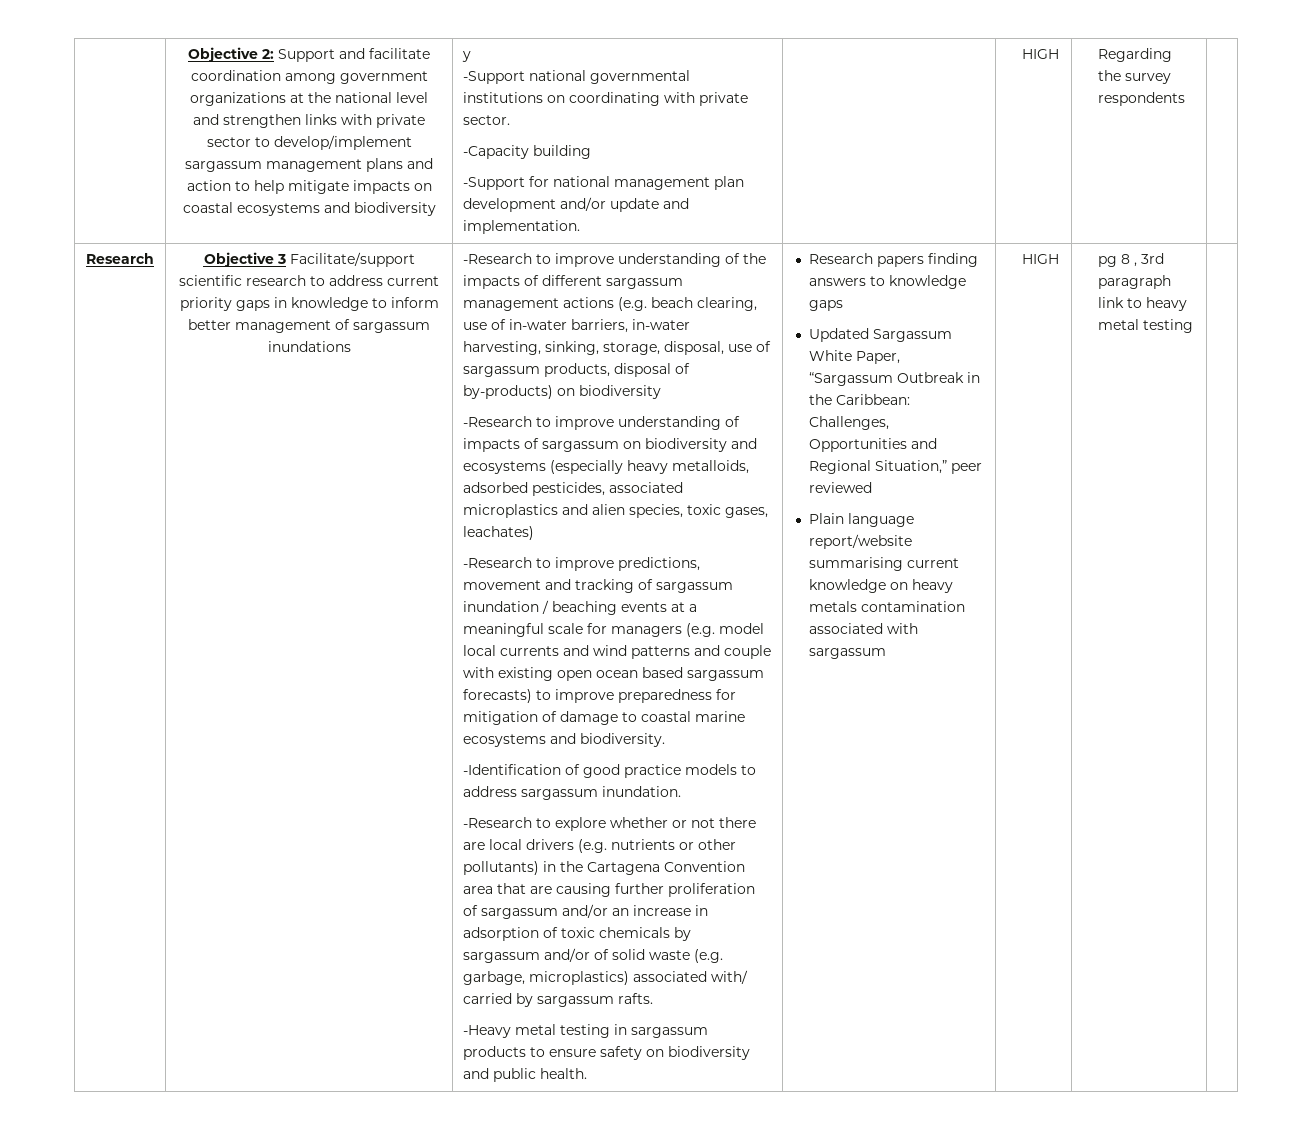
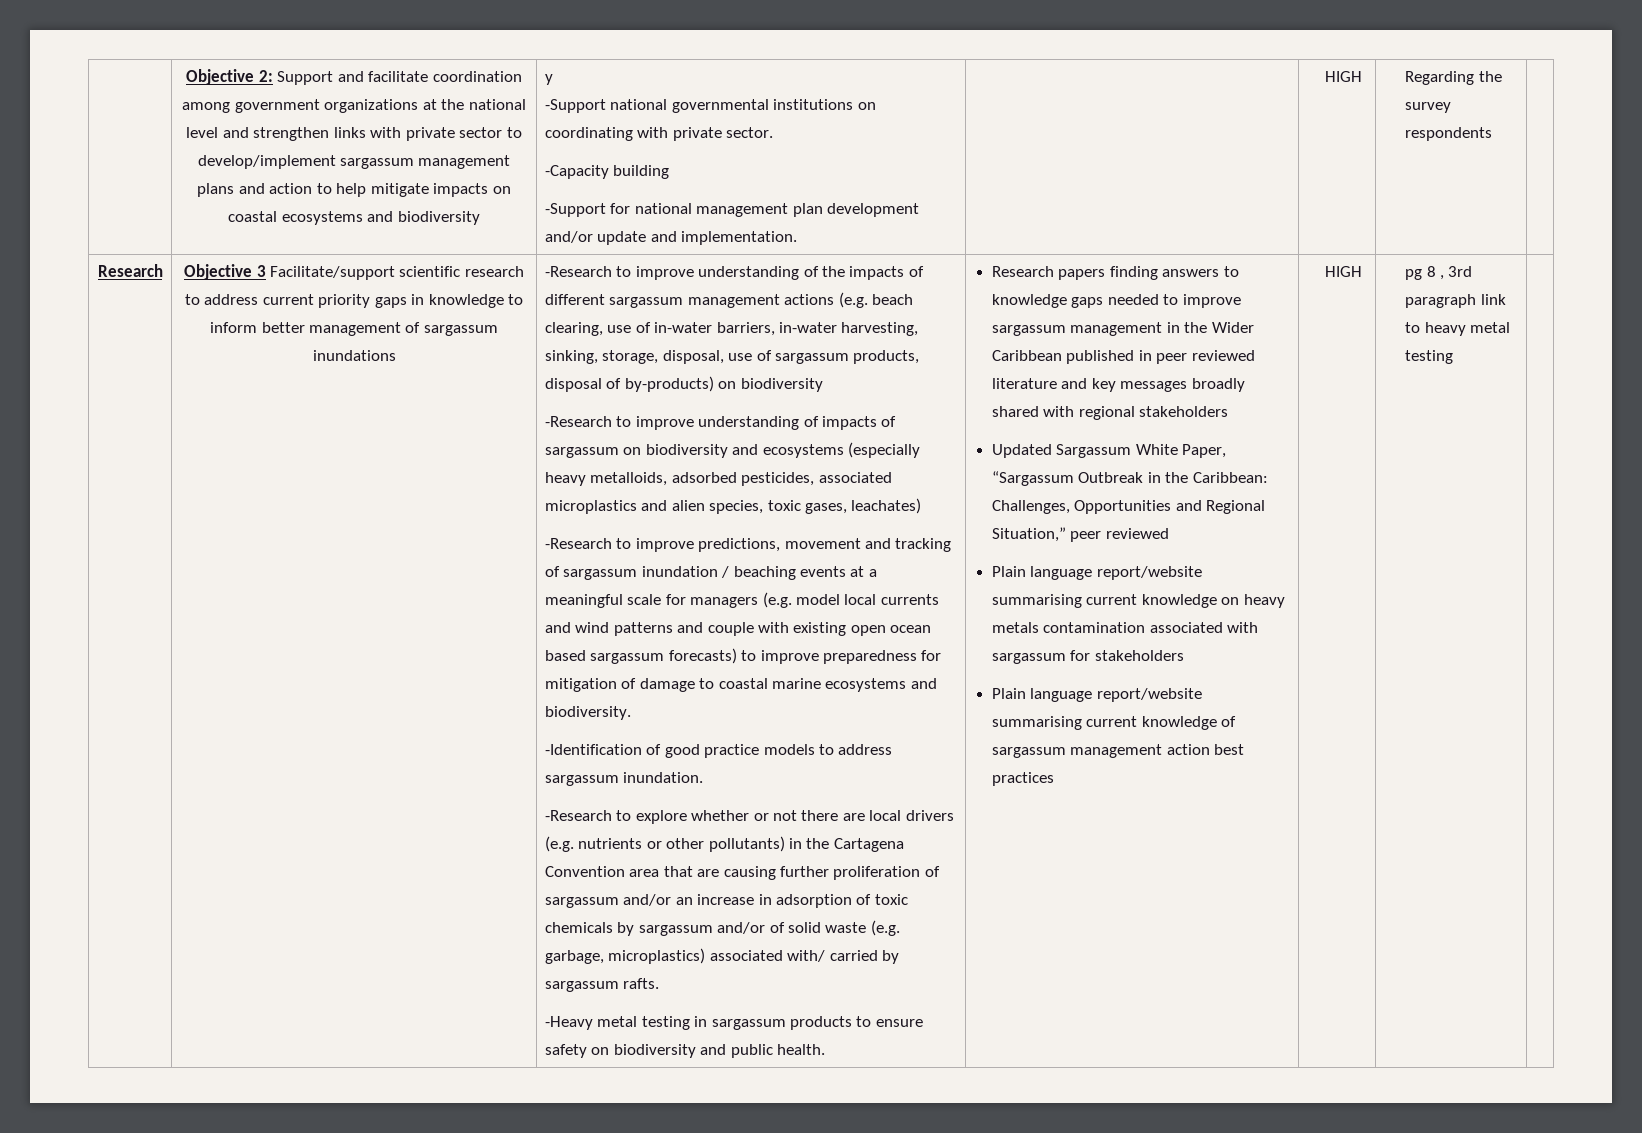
- Research papers finding answers to knowledge gaps
+ Research papers finding answers to knowledge gaps needed to improve sargassum management in the Wider Caribbean published in peer reviewed literature and key messages broadly shared with regional stakeholders
- Plain language report/website summarising current knowledge on heavy metals contamination associated with sargassum
+ Plain language report/website summarising current knowledge on heavy metals contamination associated with sargassum for stakeholders
+ Plain language report/website summarising current knowledge of sargassum management action best practices

